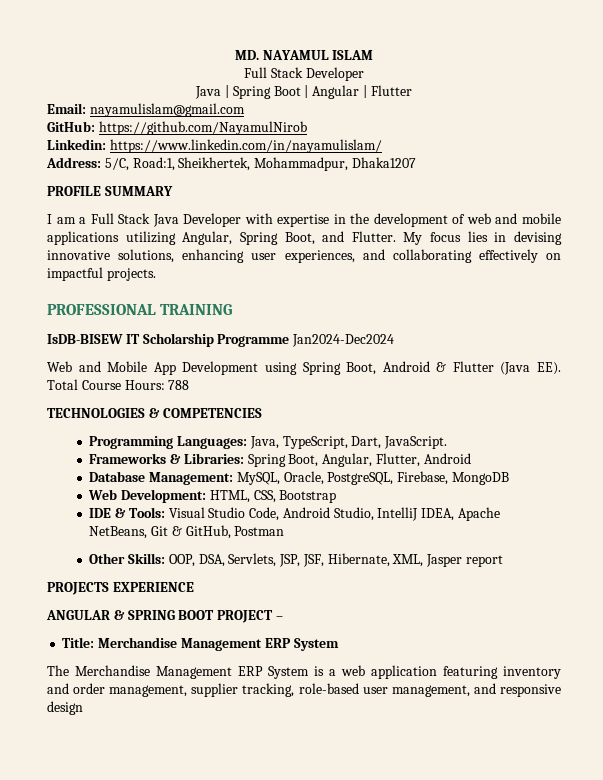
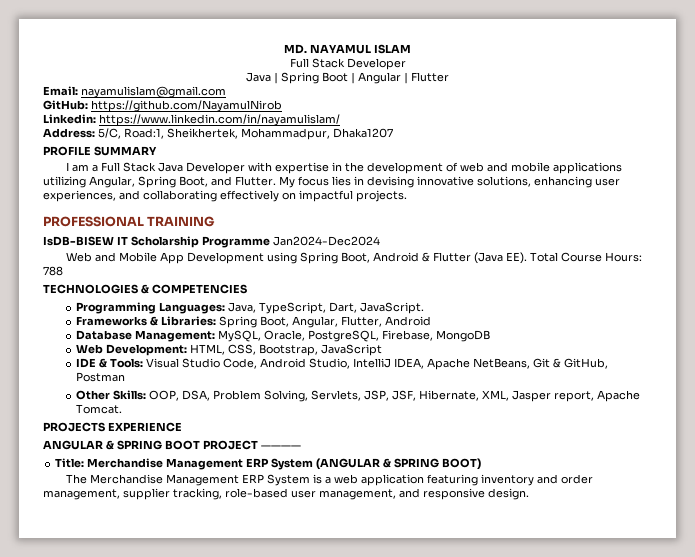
- Web Development: HTML, CSS, Bootstrap
+ Web Development: HTML, CSS, Bootstrap, JavaScript
- Other Skills: OOP, DSA, Servlets, JSP, JSF, Hibernate, XML, Jasper report
+ Other Skills: OOP, DSA, Problem Solving, Servlets, JSP, JSF, Hibernate, XML, Jasper report, Apache Tomcat.
- ANGULAR & SPRING BOOT PROJECT –
+ ANGULAR & SPRING BOOT PROJECT ————
- Title: Merchandise Management ERP System
+ Title: Merchandise Management ERP System (ANGULAR & SPRING BOOT)
- The Merchandise Management ERP System is a web application featuring inventory and order management, supplier tracking, role-based user management, and responsive design
+ The Merchandise Management ERP System is a web application featuring inventory and order management, supplier tracking, role-based user management, and responsive design.

